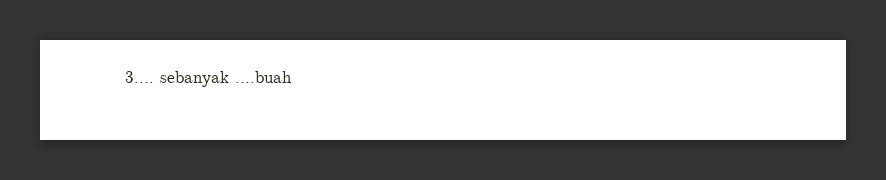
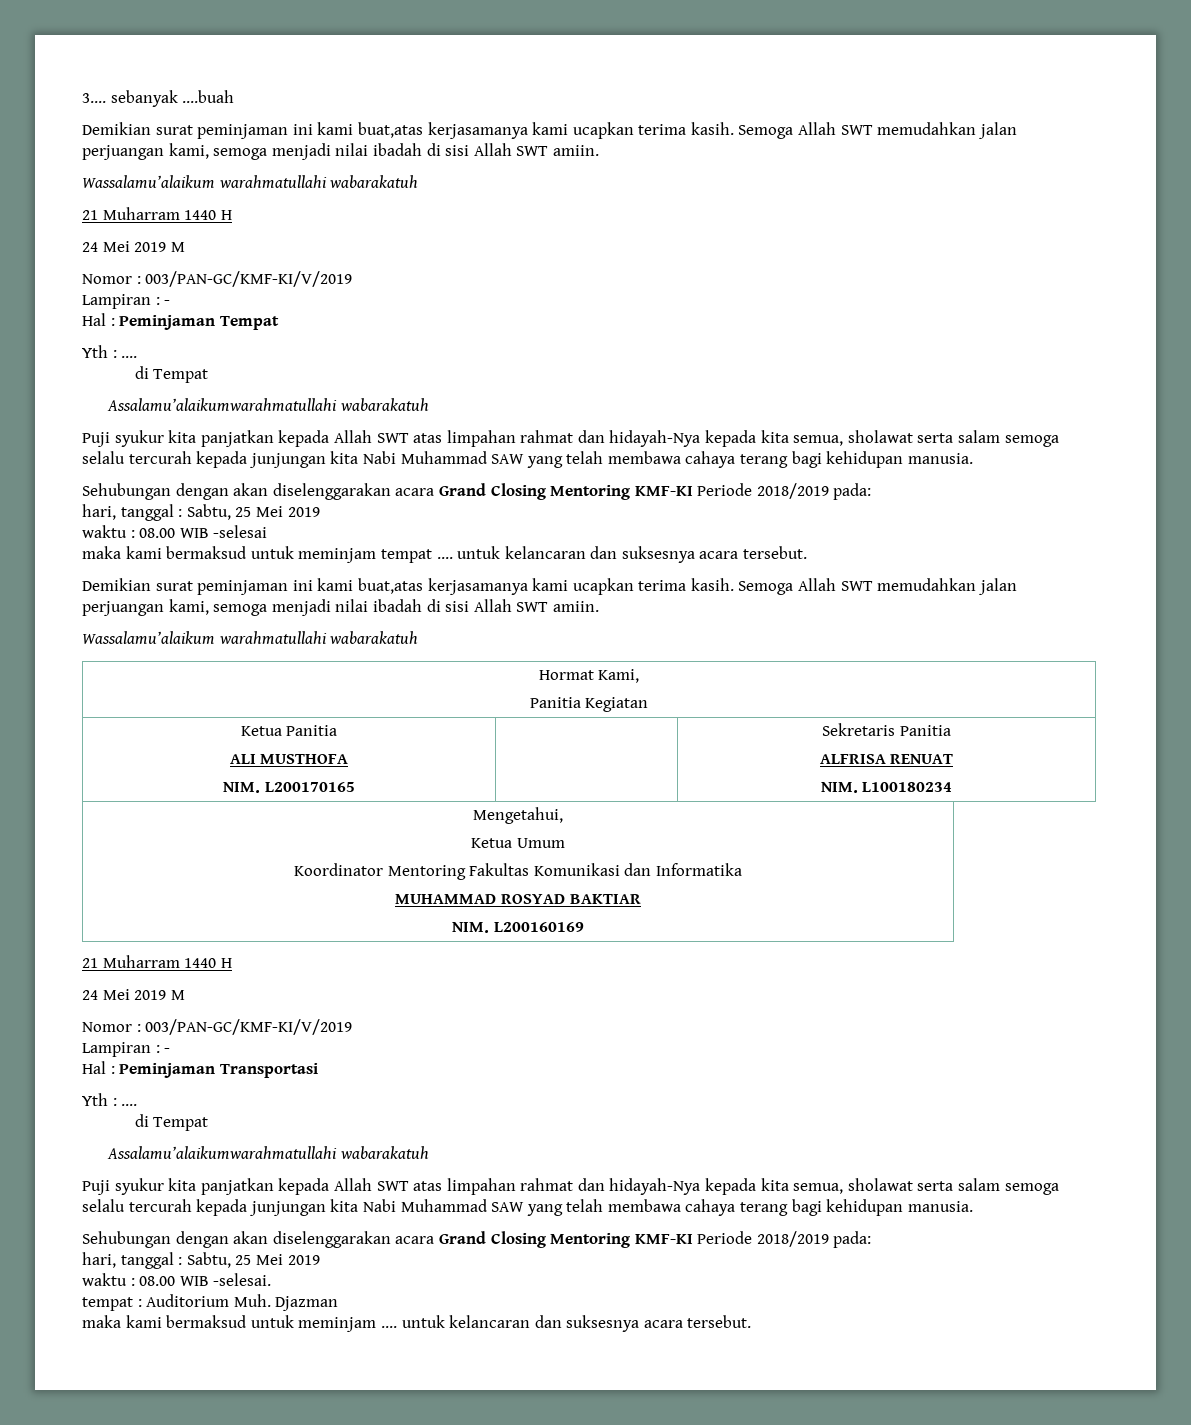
  3.... sebanyak ....buah
+ Demikian surat peminjaman ini kami buat,atas kerjasamanya kami ucapkan terima kasih. Semoga Allah SWT memudahkan jalan perjuangan kami, semoga menjadi nilai ibadah di sisi Allah SWT amiin.
+ Wassalamu’alaikum warahmatullahi wabarakatuh
+ 21 Muharram 1440 H
+ 24 Mei 2019 M
+ Nomor : 003/PAN-GC/KMF-KI/V/2019
+ Lampiran : -
+ Hal : Peminjaman Tempat
+ Yth : ....
+ di Tempat
+ Assalamu’alaikumwarahmatullahi wabarakatuh
+ Puji syukur kita panjatkan kepada Allah SWT atas limpahan rahmat dan hidayah-Nya kepada kita semua, sholawat serta salam semoga selalu tercurah kepada junjungan kita Nabi Muhammad SAW yang telah membawa cahaya terang bagi kehidupan manusia.
+ Sehubungan dengan akan diselenggarakan acara Grand Closing Mentoring KMF-KI Periode 2018/2019 pada:
+ hari, tanggal : Sabtu, 25 Mei 2019
+ waktu : 08.00 WIB -selesai
+ maka kami bermaksud untuk meminjam tempat .... untuk kelancaran dan suksesnya acara tersebut.
+ Demikian surat peminjaman ini kami buat,atas kerjasamanya kami ucapkan terima kasih. Semoga Allah SWT memudahkan jalan perjuangan kami, semoga menjadi nilai ibadah di sisi Allah SWT amiin.
+ Wassalamu’alaikum warahmatullahi wabarakatuh
+ Hormat Kami,
+ Panitia Kegiatan
+ Ketua Panitia
+ ALI MUSTHOFA
+ NIM. L200170165 | | Sekretaris Panitia
+ ALFRISA RENUAT
+ NIM. L100180234
+ Mengetahui,
+ Ketua Umum
+ Koordinator Mentoring Fakultas Komunikasi dan Informatika
+ MUHAMMAD ROSYAD BAKTIAR
+ NIM. L200160169
+ 21 Muharram 1440 H
+ 24 Mei 2019 M
+ Nomor : 003/PAN-GC/KMF-KI/V/2019
+ Lampiran : -
+ Hal : Peminjaman Transportasi
+ Yth : ....
+ di Tempat
+ Assalamu’alaikumwarahmatullahi wabarakatuh
+ Puji syukur kita panjatkan kepada Allah SWT atas limpahan rahmat dan hidayah-Nya kepada kita semua, sholawat serta salam semoga selalu tercurah kepada junjungan kita Nabi Muhammad SAW yang telah membawa cahaya terang bagi kehidupan manusia.
+ Sehubungan dengan akan diselenggarakan acara Grand Closing Mentoring KMF-KI Periode 2018/2019 pada:
+ hari, tanggal : Sabtu, 25 Mei 2019
+ waktu : 08.00 WIB -selesai.
+ tempat : Auditorium Muh. Djazman
+ maka kami bermaksud untuk meminjam .... untuk kelancaran dan suksesnya acara tersebut.

